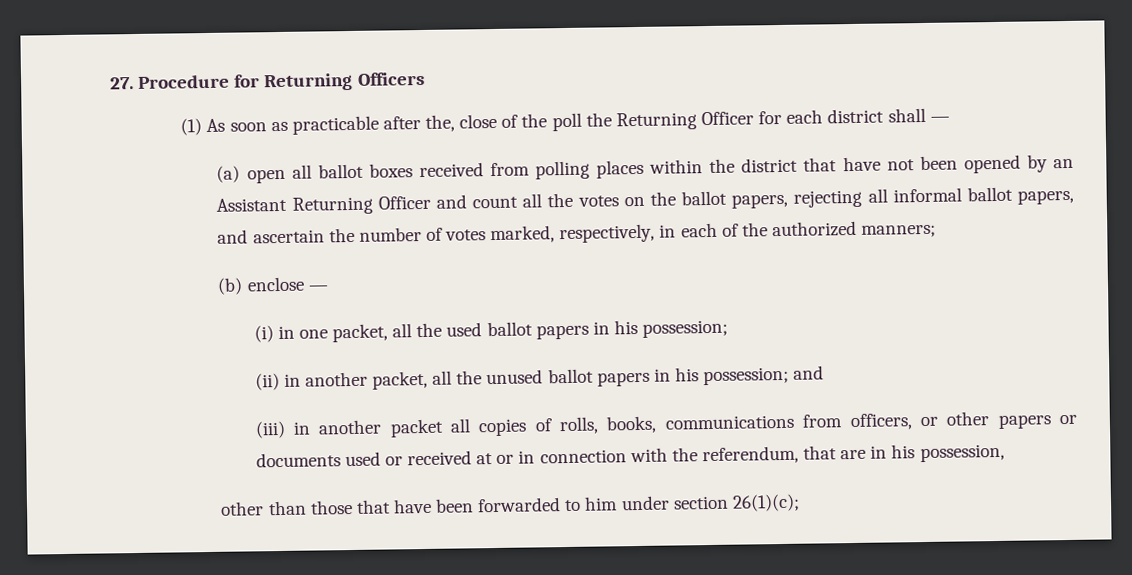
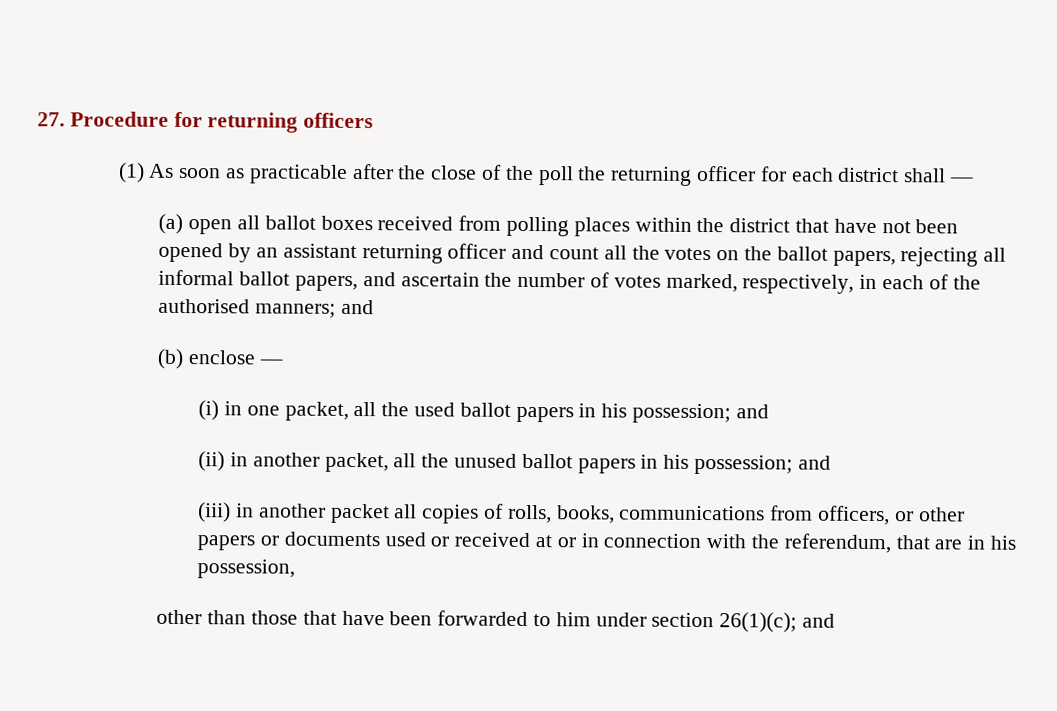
- 27. Procedure for Returning Officers
+ 27. Procedure for returning officers
- (1) As soon as practicable after the, close of the poll the Returning Officer for each district shall —
+ (1) As soon as practicable after the close of the poll the returning officer for each district shall —
- (a) open all ballot boxes received from polling places within the district that have not been opened by an Assistant Returning Officer and count all the votes on the ballot papers, rejecting all informal ballot papers, and ascertain the number of votes marked, respectively, in each of the authorized manners;
+ (a) open all ballot boxes received from polling places within the district that have not been opened by an assistant returning officer and count all the votes on the ballot papers, rejecting all informal ballot papers, and ascertain the number of votes marked, respectively, in each of the authorised manners; and
- (i) in one packet, all the used ballot papers in his possession;
+ (i) in one packet, all the used ballot papers in his possession; and
- other than those that have been forwarded to him under section 26(1)(c);
+ other than those that have been forwarded to him under section 26(1)(c); and

